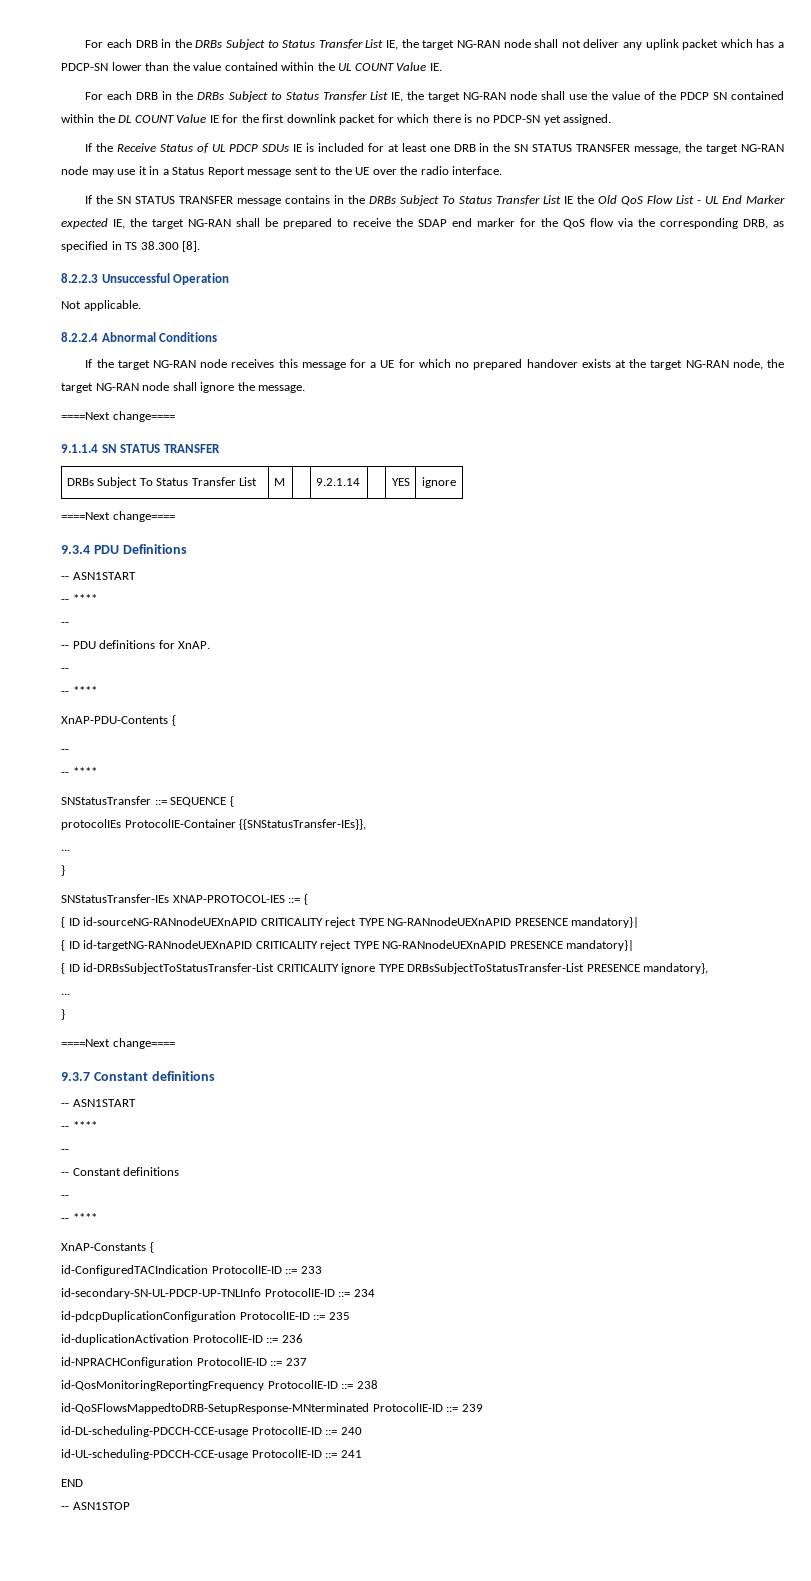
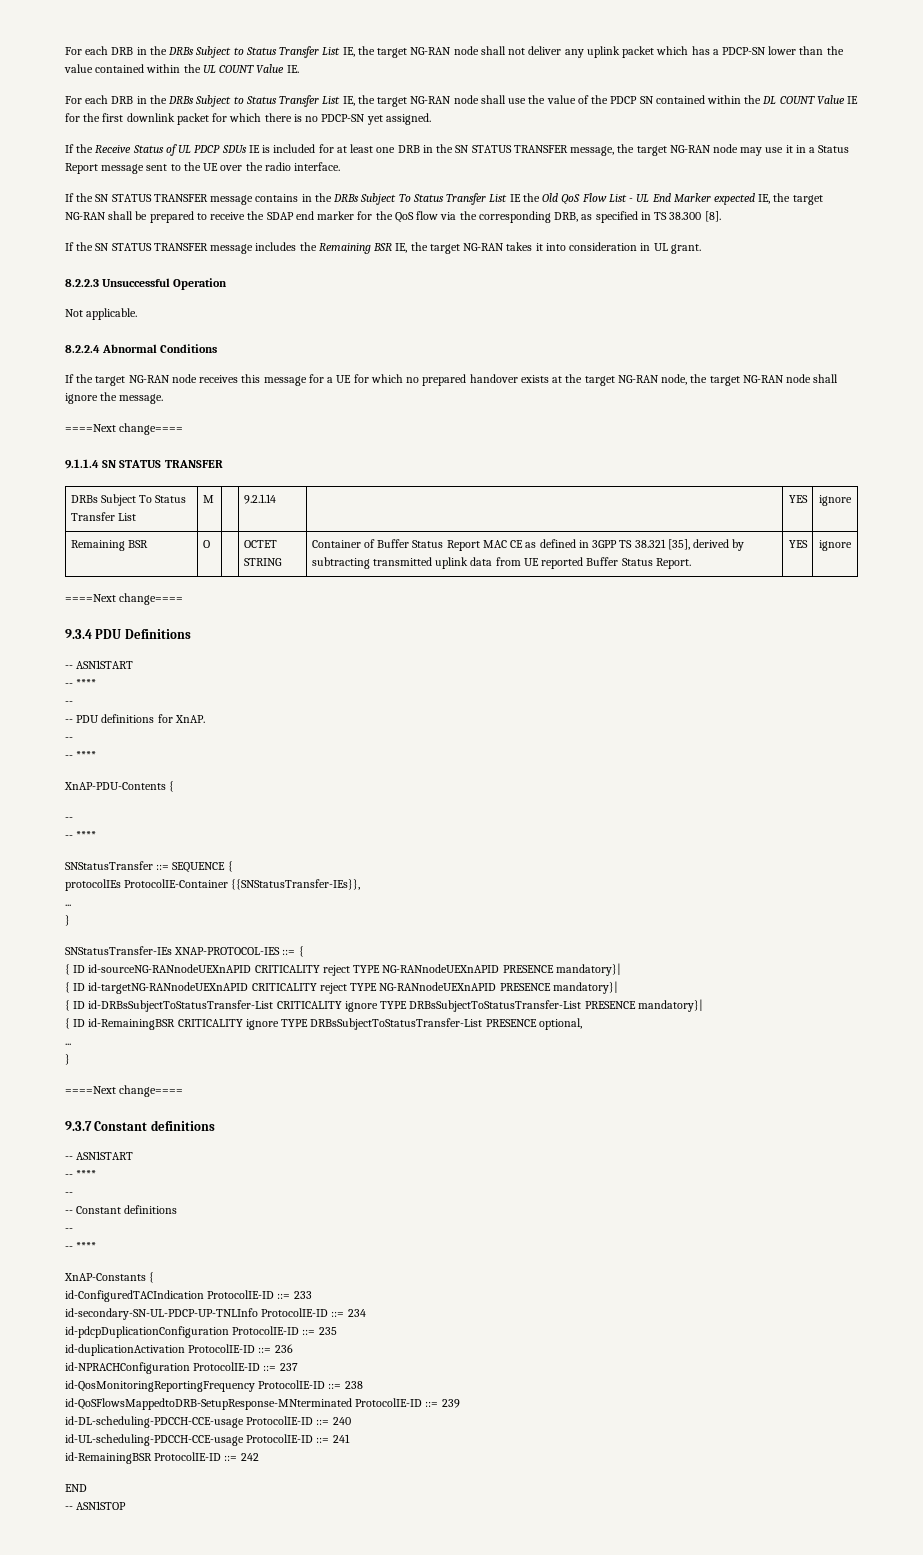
+ If the SN STATUS TRANSFER message includes the Remaining BSR IE, the target NG-RAN takes it into consideration in UL grant.
+ Remaining BSR | O | | OCTET STRING | Container of Buffer Status Report MAC CE as defined in 3GPP TS 38.321 [35], derived by subtracting transmitted uplink data from UE reported Buffer Status Report. | YES | ignore
- { ID id-DRBsSubjectToStatusTransfer-List CRITICALITY ignore TYPE DRBsSubjectToStatusTransfer-List PRESENCE mandatory},
+ { ID id-DRBsSubjectToStatusTransfer-List CRITICALITY ignore TYPE DRBsSubjectToStatusTransfer-List PRESENCE mandatory}|
+ { ID id-RemainingBSR CRITICALITY ignore TYPE DRBsSubjectToStatusTransfer-List PRESENCE optional,
+ id-RemainingBSR ProtocolIE-ID ::= 242

